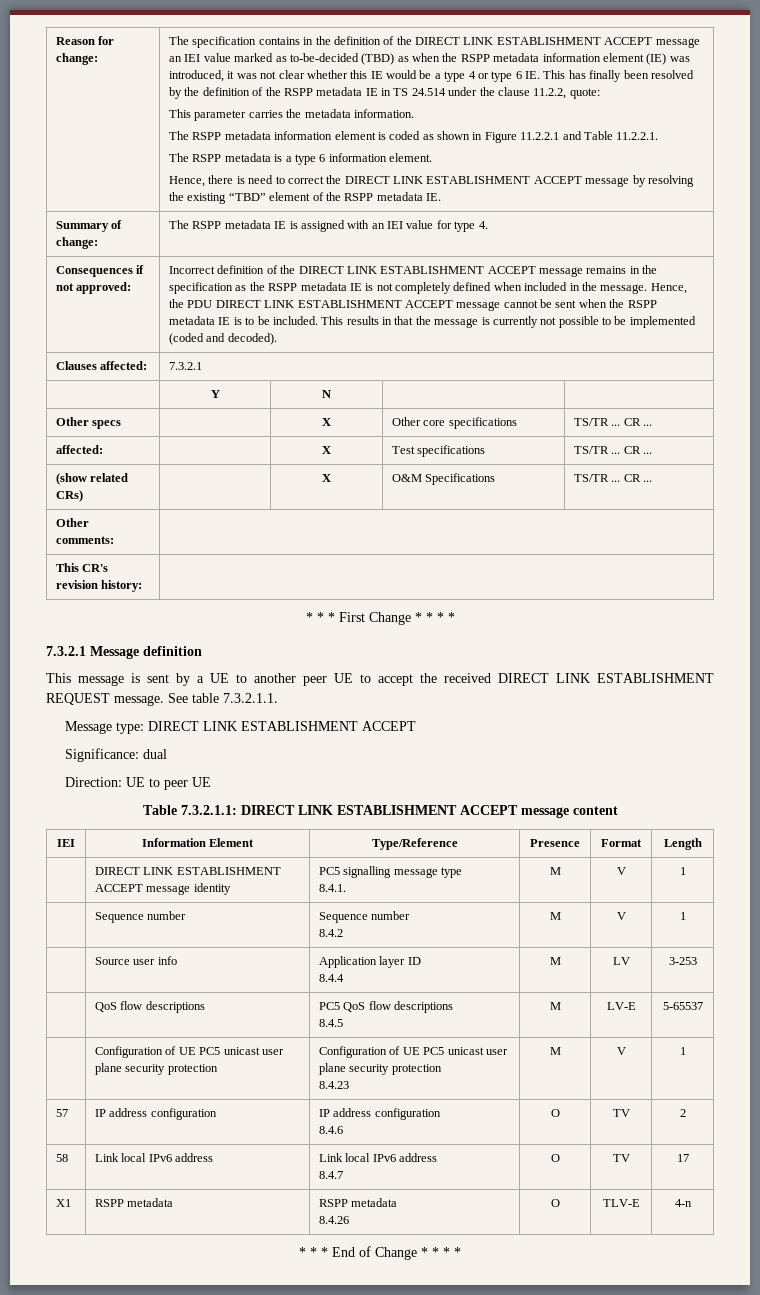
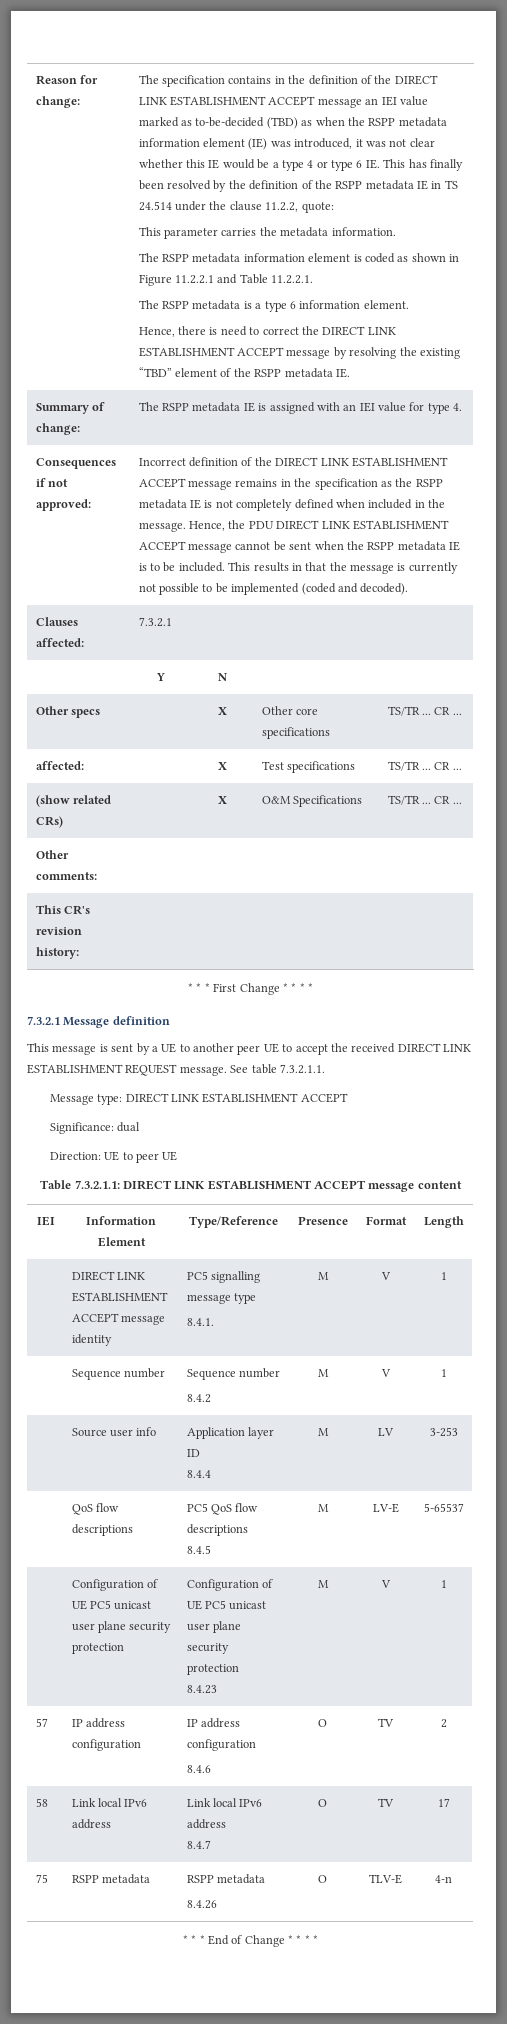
- X1 | RSPP metadata | RSPP metadata
+ 75 | RSPP metadata | RSPP metadata

